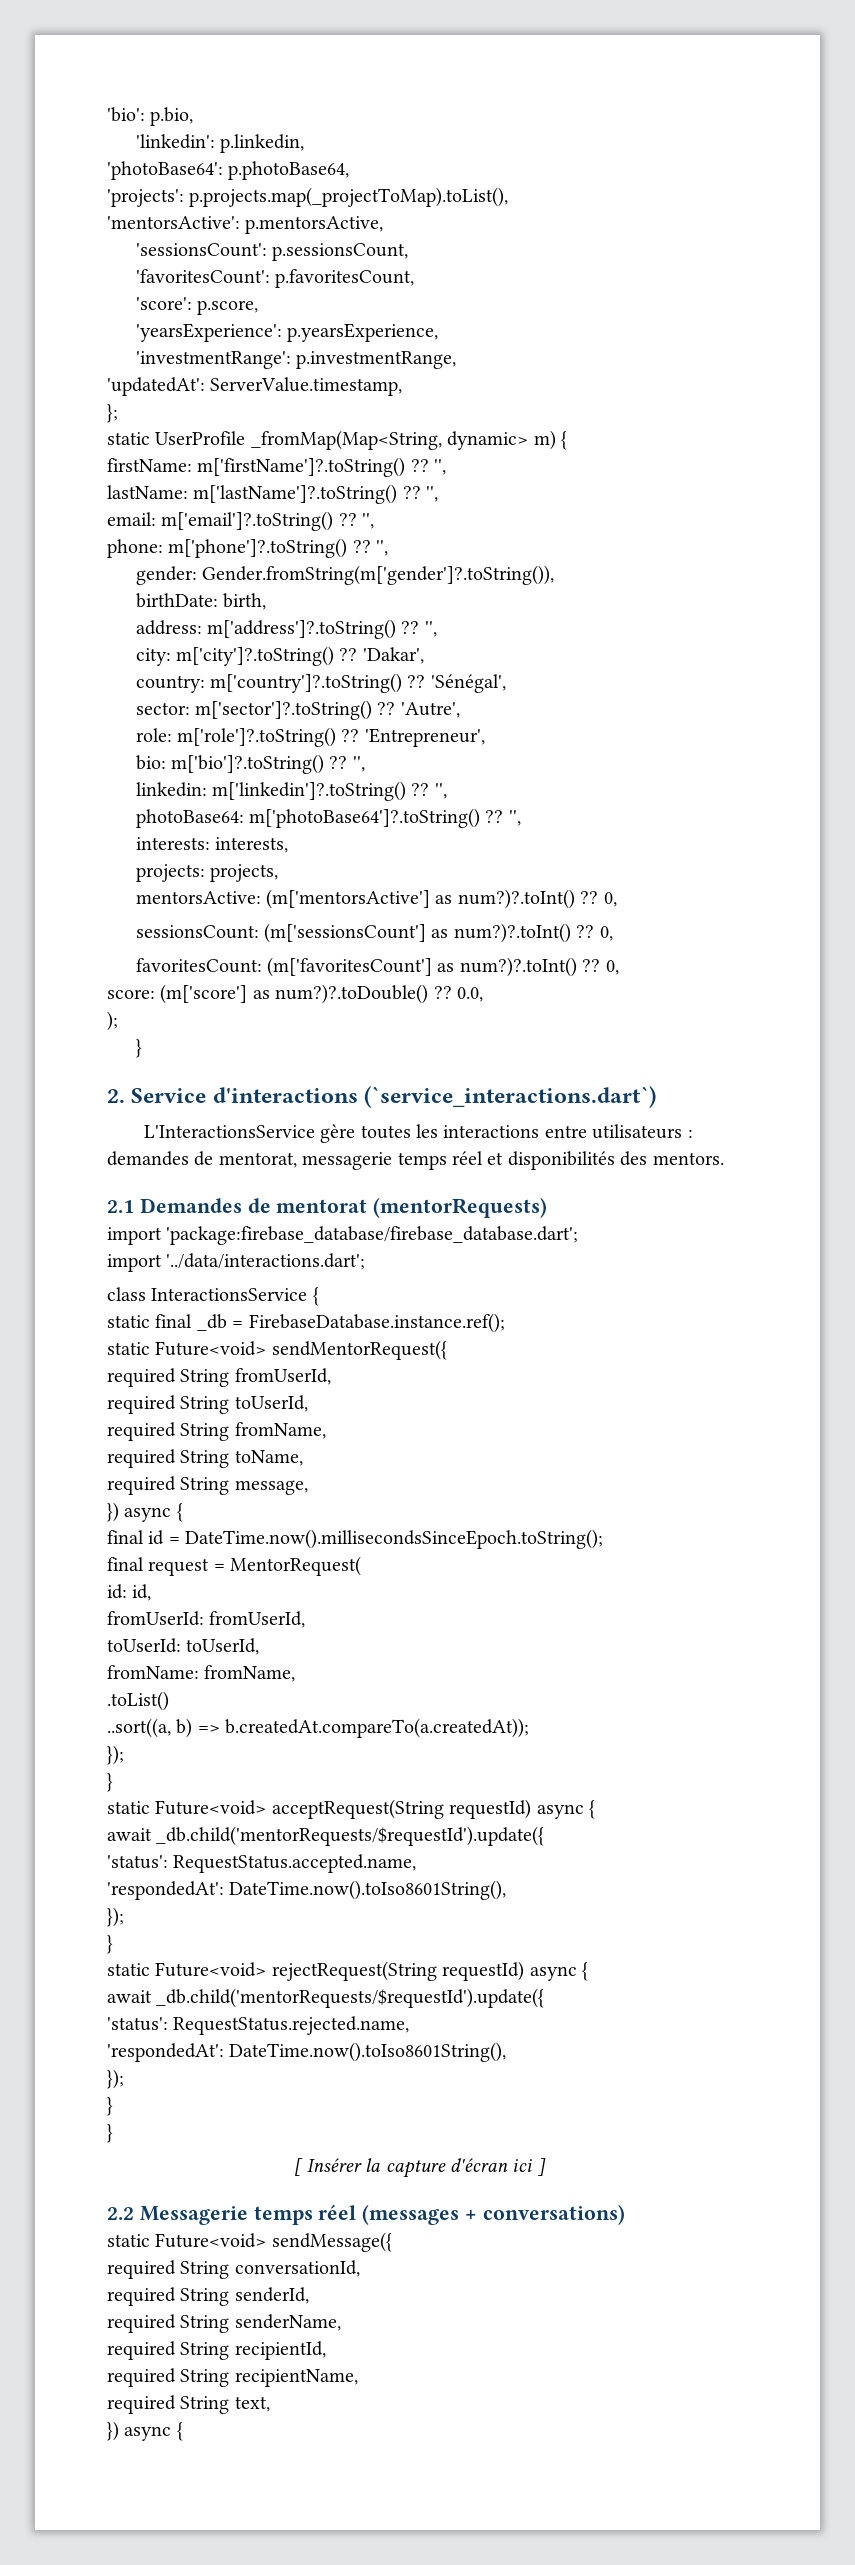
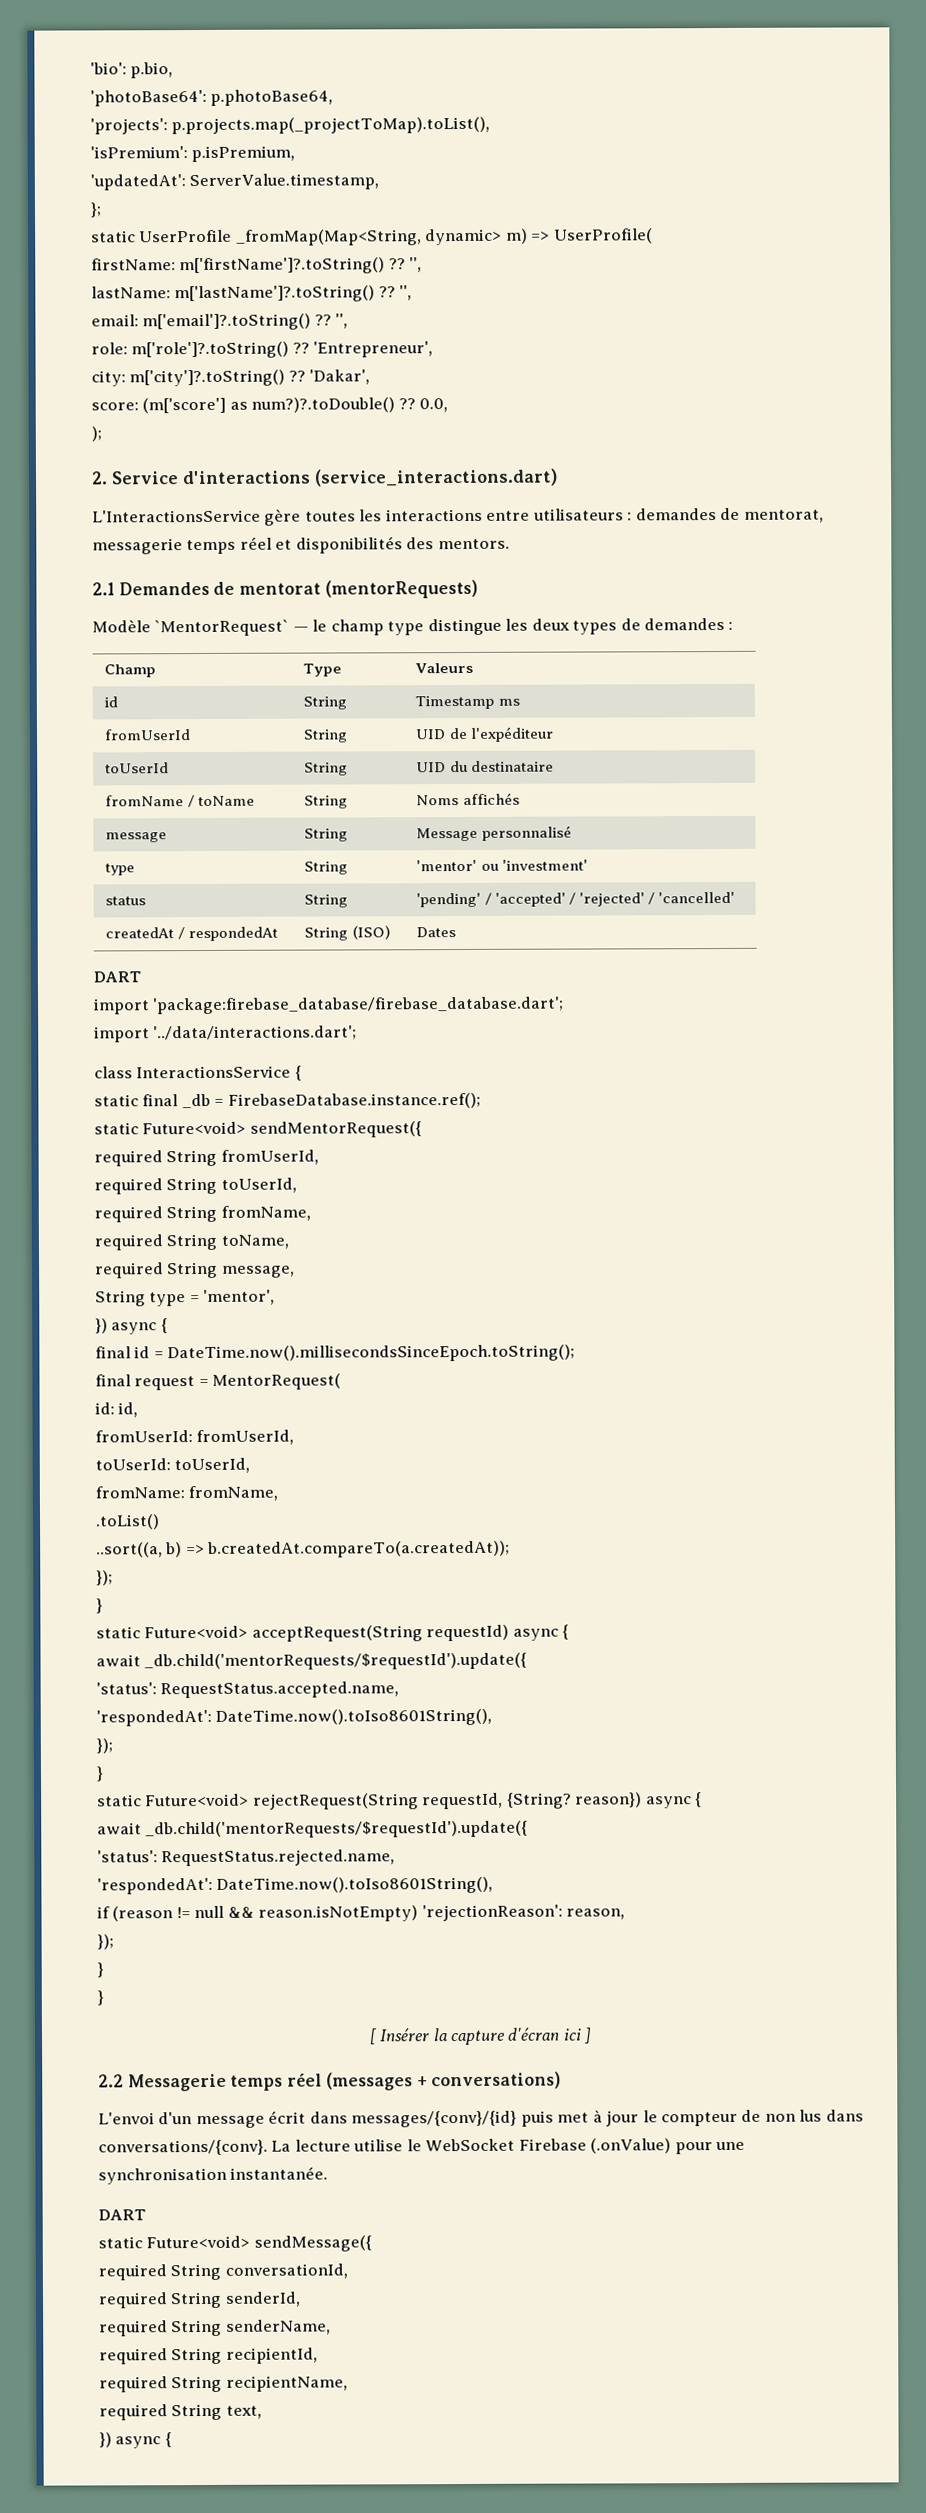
- 'linkedin': p.linkedin,
- 'mentorsActive': p.mentorsActive,
- 'sessionsCount': p.sessionsCount,
- 'favoritesCount': p.favoritesCount,
- 'score': p.score,
- 'yearsExperience': p.yearsExperience,
- 'investmentRange': p.investmentRange,
+ 'isPremium': p.isPremium,
- static UserProfile _fromMap(Map<String, dynamic> m) {
+ static UserProfile _fromMap(Map<String, dynamic> m) => UserProfile(
- phone: m['phone']?.toString() ?? '',
- gender: Gender.fromString(m['gender']?.toString()),
- birthDate: birth,
- address: m['address']?.toString() ?? '',
+ role: m['role']?.toString() ?? 'Entrepreneur',
  city: m['city']?.toString() ?? 'Dakar',
- country: m['country']?.toString() ?? 'Sénégal',
- sector: m['sector']?.toString() ?? 'Autre',
- role: m['role']?.toString() ?? 'Entrepreneur',
- bio: m['bio']?.toString() ?? '',
- linkedin: m['linkedin']?.toString() ?? '',
- photoBase64: m['photoBase64']?.toString() ?? '',
- interests: interests,
- projects: projects,
- mentorsActive: (m['mentorsActive'] as num?)?.toInt() ?? 0,
- sessionsCount: (m['sessionsCount'] as num?)?.toInt() ?? 0,
- favoritesCount: (m['favoritesCount'] as num?)?.toInt() ?? 0,
  );
- }
- 2. Service d'interactions (`service_interactions.dart`)
+ 2. Service d'interactions (service_interactions.dart)
+ Modèle `MentorRequest` — le champ type distingue les deux types de demandes :
+ Champ | Type | Valeurs
+ id | String | Timestamp ms
+ fromUserId | String | UID de l'expéditeur
+ toUserId | String | UID du destinataire
+ fromName / toName | String | Noms affichés
+ message | String | Message personnalisé
+ type | String | 'mentor' ou 'investment'
+ status | String | 'pending' / 'accepted' / 'rejected' / 'cancelled'
+ createdAt / respondedAt | String (ISO) | Dates
+ DART
+ String type = 'mentor',
- static Future<void> rejectRequest(String requestId) async {
+ static Future<void> rejectRequest(String requestId, {String? reason}) async {
+ if (reason != null && reason.isNotEmpty) 'rejectionReason': reason,
+ L'envoi d'un message écrit dans messages/{conv}/{id} puis met à jour le compteur de non lus dans conversations/{conv}. La lecture utilise le WebSocket Firebase (.onValue) pour une synchronisation instantanée.
+ DART

